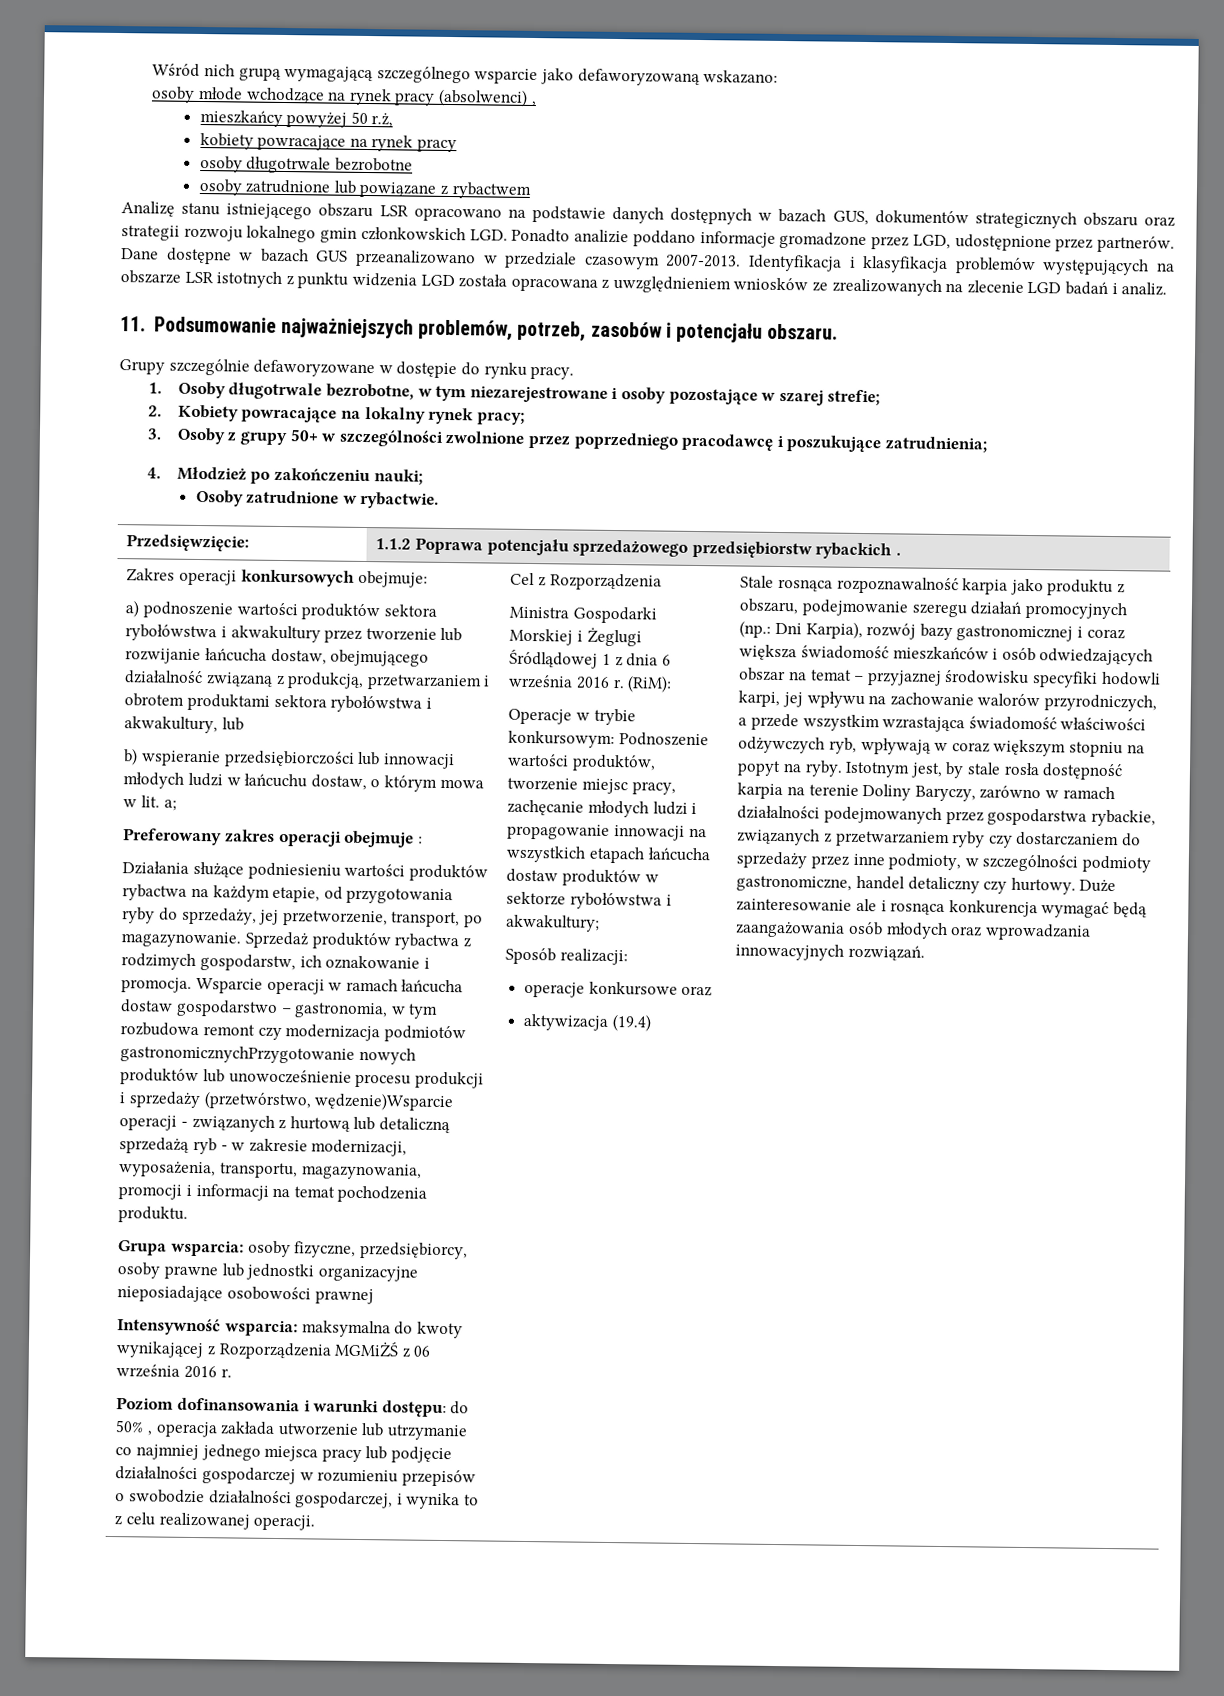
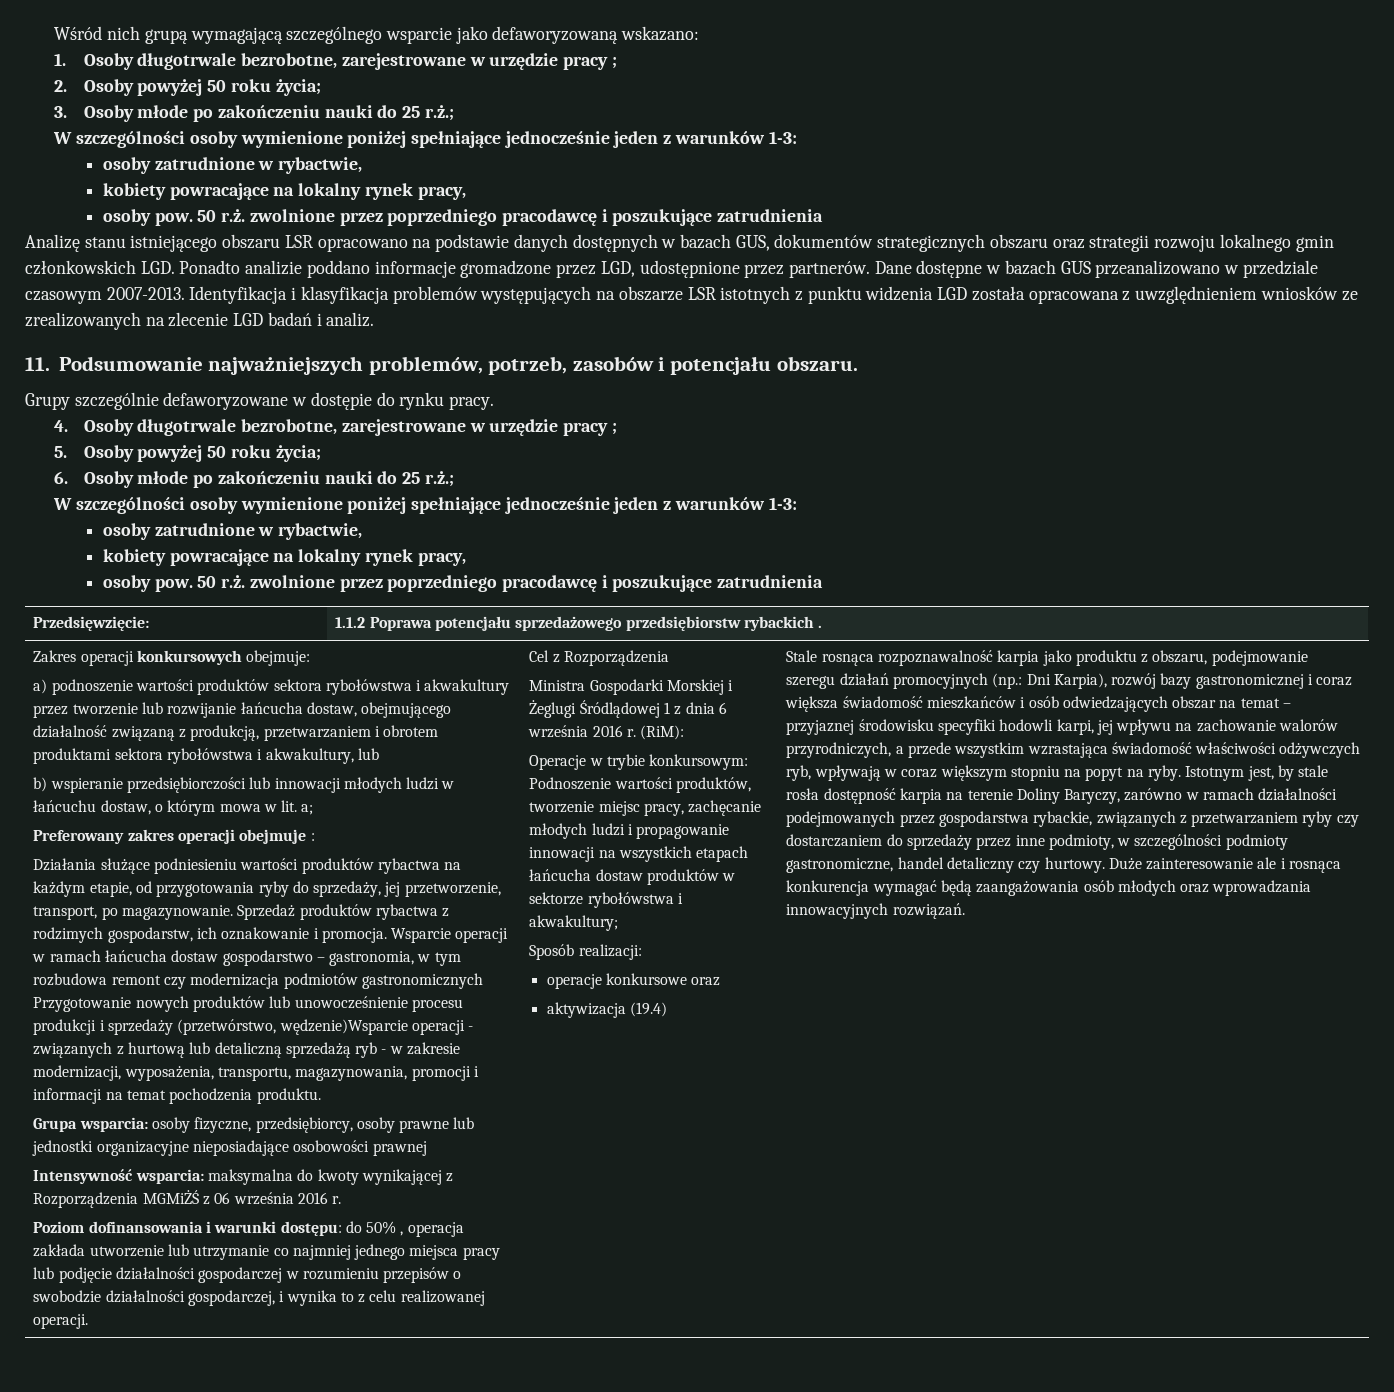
- osoby młode wchodzące na rynek pracy (absolwenci) ,
- mieszkańcy powyżej 50 r.ż,
- kobiety powracające na rynek pracy
- osoby długotrwale bezrobotne
- osoby zatrudnione lub powiązane z rybactwem
+ 1. Osoby długotrwale bezrobotne, zarejestrowane w urzędzie pracy ;
+ 2. Osoby powyżej 50 roku życia;
+ 3. Osoby młode po zakończeniu nauki do 25 r.ż.;
+ W szczególności osoby wymienione poniżej spełniające jednocześnie jeden z warunków 1-3:
+ osoby zatrudnione w rybactwie,
+ kobiety powracające na lokalny rynek pracy,
+ osoby pow. 50 r.ż. zwolnione przez poprzedniego pracodawcę i poszukujące zatrudnienia
- 1. Osoby długotrwale bezrobotne, w tym niezarejestrowane i osoby pozostające w szarej strefie;
- 2. Kobiety powracające na lokalny rynek pracy;
- 3. Osoby z grupy 50+ w szczególności zwolnione przez poprzedniego pracodawcę i poszukujące zatrudnienia;
- 4. Młodzież po zakończeniu nauki;
- Osoby zatrudnione w rybactwie.
+ 4. Osoby długotrwale bezrobotne, zarejestrowane w urzędzie pracy ;
+ 5. Osoby powyżej 50 roku życia;
+ 6. Osoby młode po zakończeniu nauki do 25 r.ż.;
+ W szczególności osoby wymienione poniżej spełniające jednocześnie jeden z warunków 1-3:
+ osoby zatrudnione w rybactwie,
+ kobiety powracające na lokalny rynek pracy,
+ osoby pow. 50 r.ż. zwolnione przez poprzedniego pracodawcę i poszukujące zatrudnienia
- Wsparcie operacji w ramach łańcucha dostaw gospodarstwo – gastronomia, w tym rozbudowa remont czy modernizacja podmiotów gastronomicznychPrzygotowanie nowych produktów lub unowocześnienie procesu produkcji i sprzedaży (przetwórstwo, wędzenie)Wsparcie operacji - związanych z hurtową lub detaliczną sprzedażą ryb - w zakresie modernizacji, wyposażenia, transportu, magazynowania, promocji i informacji na temat pochodzenia produktu.
+ Wsparcie operacji w ramach łańcucha dostaw gospodarstwo – gastronomia, w tym rozbudowa remont czy modernizacja podmiotów gastronomicznych Przygotowanie nowych produktów lub unowocześnienie procesu produkcji i sprzedaży (przetwórstwo, wędzenie)Wsparcie operacji - związanych z hurtową lub detaliczną sprzedażą ryb - w zakresie modernizacji, wyposażenia, transportu, magazynowania, promocji i informacji na temat pochodzenia produktu.

